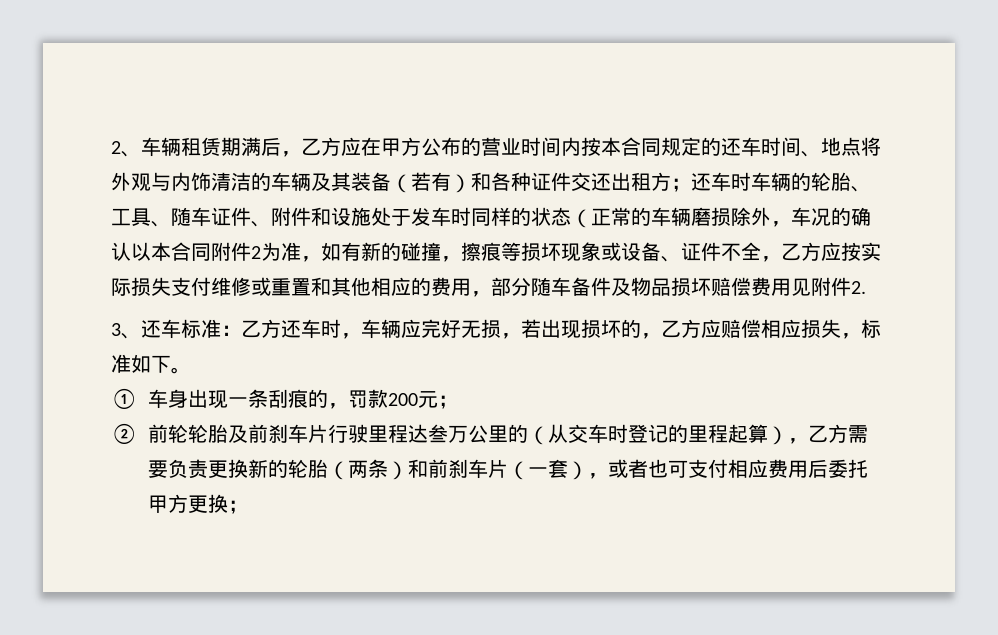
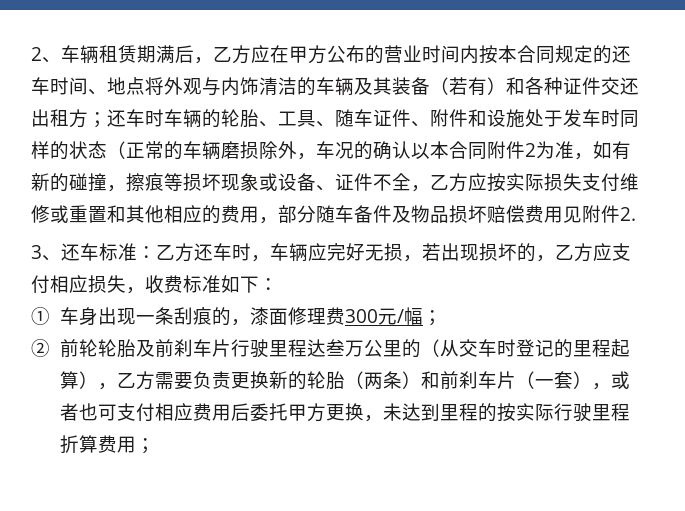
- 3、还车标准：乙方还车时，车辆应完好无损，若出现损坏的，乙方应赔偿相应损失，标准如下。
+ 3、还车标准：乙方还车时，车辆应完好无损，若出现损坏的，乙方应支付相应损失，收费标准如下：
- ①车身出现一条刮痕的，罚款200元；
+ ①车身出现一条刮痕的，漆面修理费300元/幅；
- ②前轮轮胎及前刹车片行驶里程达叁万公里的（从交车时登记的里程起算），乙方需要负责更换新的轮胎（两条）和前刹车片（一套），或者也可支付相应费用后委托甲方更换；
+ ②前轮轮胎及前刹车片行驶里程达叁万公里的（从交车时登记的里程起算），乙方需要负责更换新的轮胎（两条）和前刹车片（一套），或者也可支付相应费用后委托甲方更换，未达到里程的按实际行驶里程折算费用；

